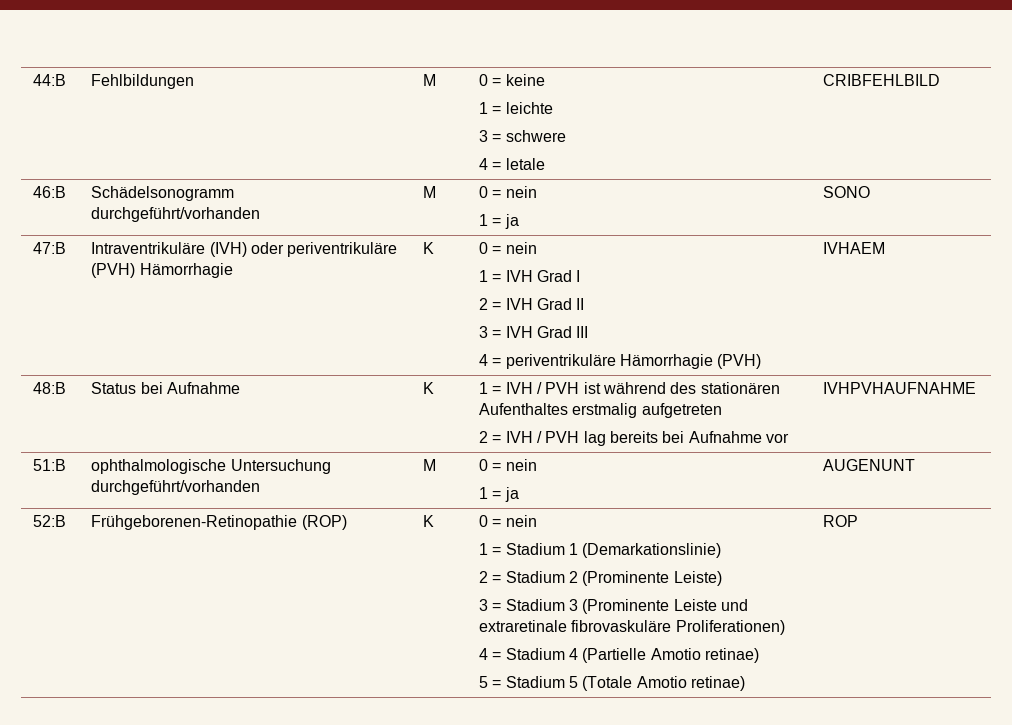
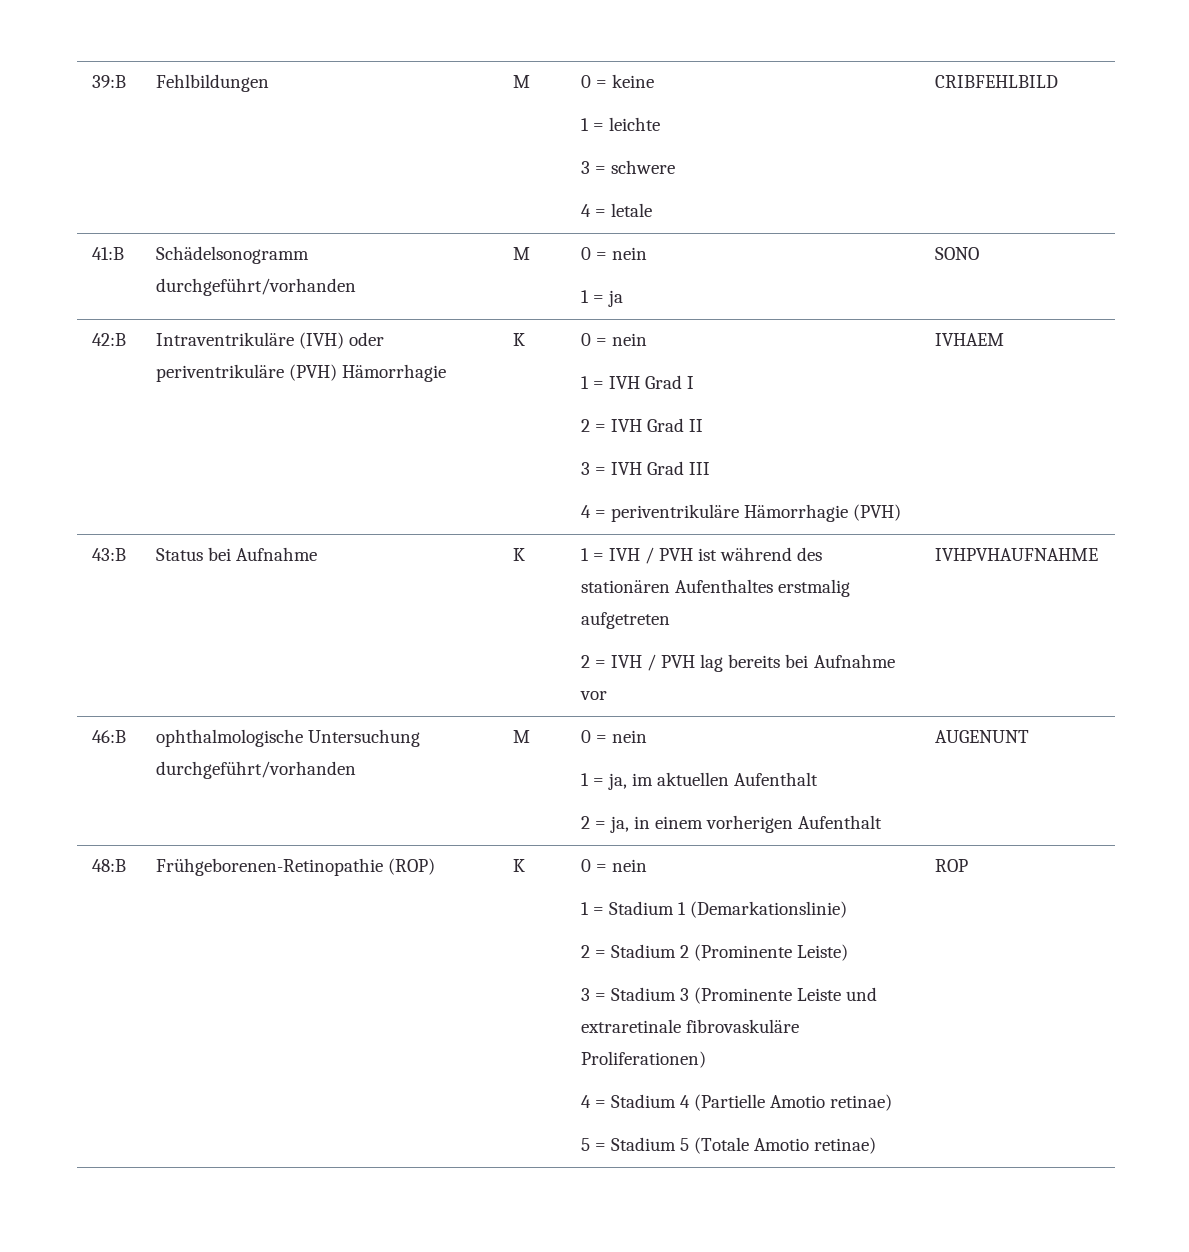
- 44:B | Fehlbildungen | M | 0 = keine
+ 39:B | Fehlbildungen | M | 0 = keine
- 46:B | Schädelsonogramm durchgeführt/vorhanden | M | 0 = nein
+ 41:B | Schädelsonogramm durchgeführt/vorhanden | M | 0 = nein
- 47:B | Intraventrikuläre (IVH) oder periventrikuläre (PVH) Hämorrhagie | K | 0 = nein
+ 42:B | Intraventrikuläre (IVH) oder periventrikuläre (PVH) Hämorrhagie | K | 0 = nein
- 48:B | Status bei Aufnahme | K | 1 = IVH / PVH ist während des stationären Aufenthaltes erstmalig aufgetreten
+ 43:B | Status bei Aufnahme | K | 1 = IVH / PVH ist während des stationären Aufenthaltes erstmalig aufgetreten
- 51:B | ophthalmologische Untersuchung durchgeführt/vorhanden | M | 0 = nein
- 1 = ja | AUGENUNT
+ 46:B | ophthalmologische Untersuchung durchgeführt/vorhanden | M | 0 = nein
+ 1 = ja, im aktuellen Aufenthalt
+ 2 = ja, in einem vorherigen Aufenthalt | AUGENUNT
- 52:B
+ 48:B

